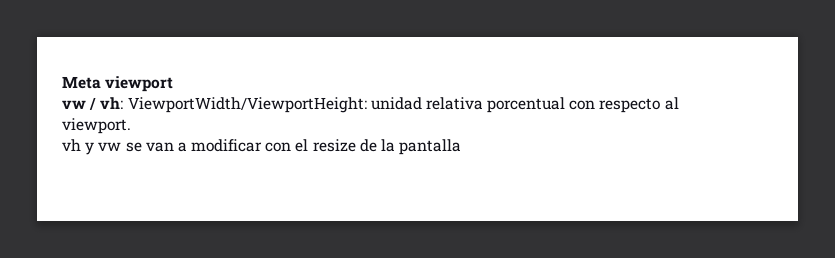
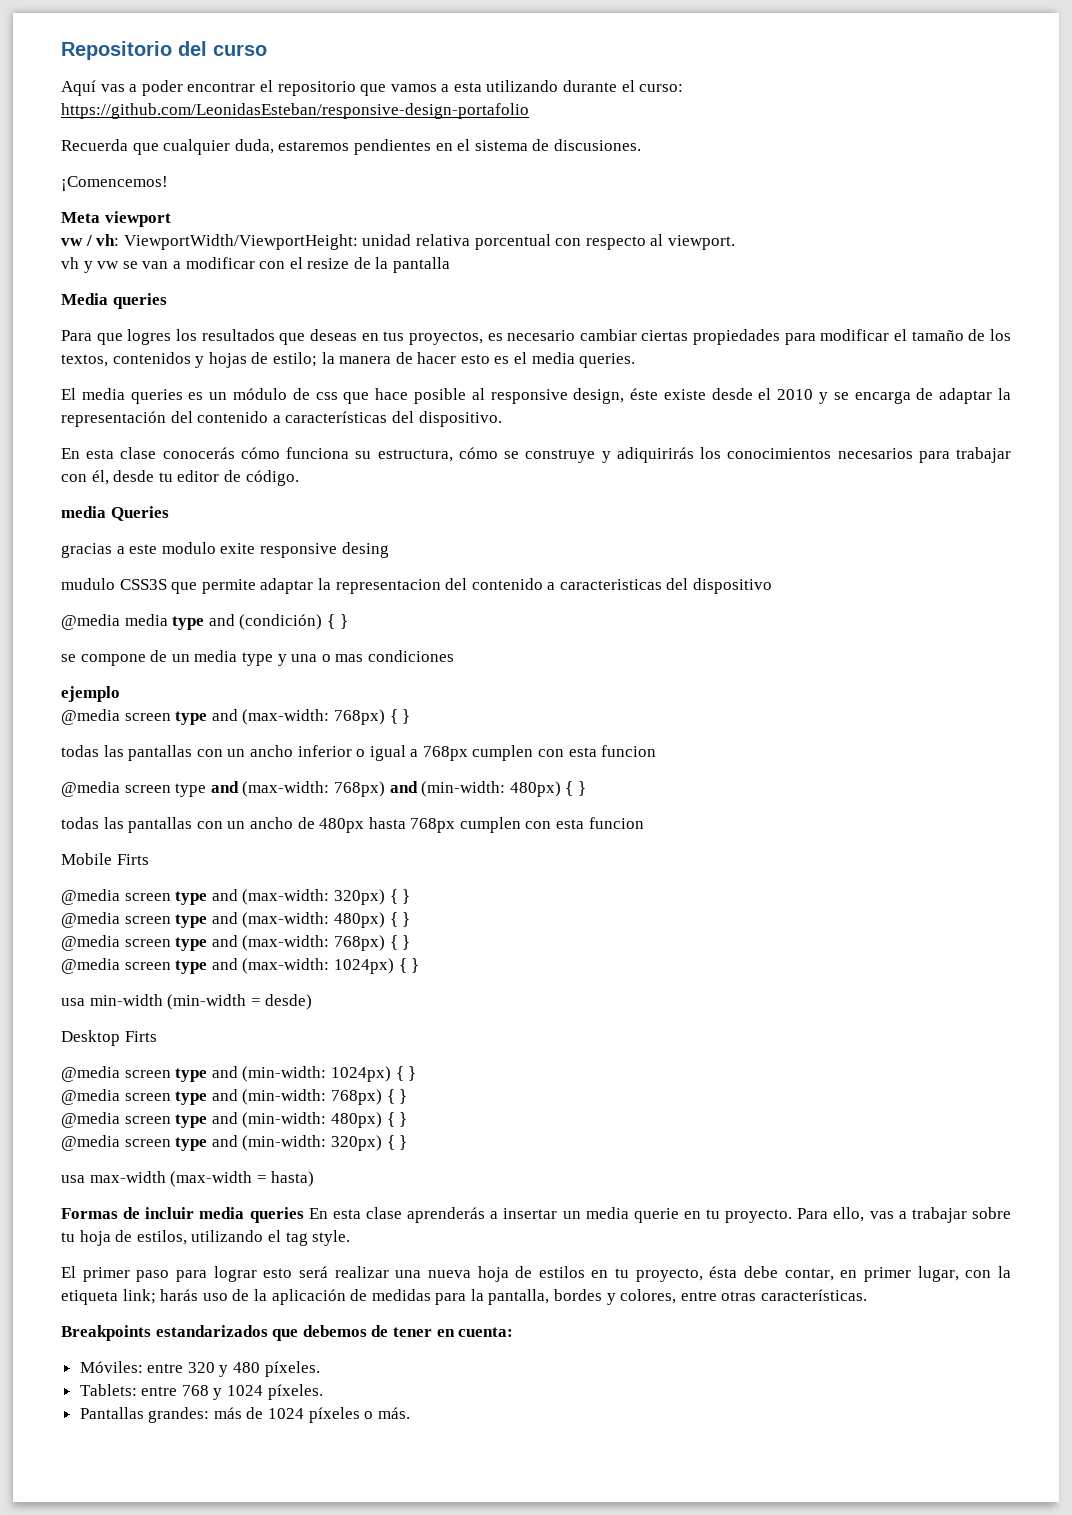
+ Repositorio del curso
+ Aquí vas a poder encontrar el repositorio que vamos a esta utilizando durante el curso: https://github.com/LeonidasEsteban/responsive-design-portafolio
+ Recuerda que cualquier duda, estaremos pendientes en el sistema de discusiones.
+ ¡Comencemos!
+ Media queries
+ Para que logres los resultados que deseas en tus proyectos, es necesario cambiar ciertas propiedades para modificar el tamaño de los textos, contenidos y hojas de estilo; la manera de hacer esto es el media queries.
+ El media queries es un módulo de css que hace posible al responsive design, éste existe desde el 2010 y se encarga de adaptar la representación del contenido a características del dispositivo.
+ En esta clase conocerás cómo funciona su estructura, cómo se construye y adiquirirás los conocimientos necesarios para trabajar con él, desde tu editor de código.
+ media Queries
+ gracias a este modulo exite responsive desing
+ mudulo CSS3S que permite adaptar la representacion del contenido a caracteristicas del dispositivo
+ @media media type and (condición) { }
+ se compone de un media type y una o mas condiciones
+ ejemplo
+ @media screen type and (max-width: 768px) { }
+ todas las pantallas con un ancho inferior o igual a 768px cumplen con esta funcion
+ @media screen type and (max-width: 768px) and (min-width: 480px) { }
+ todas las pantallas con un ancho de 480px hasta 768px cumplen con esta funcion
+ Mobile Firts
+ @media screen type and (max-width: 320px) { }
+ @media screen type and (max-width: 480px) { }
+ @media screen type and (max-width: 768px) { }
+ @media screen type and (max-width: 1024px) { }
+ usa min-width (min-width = desde)
+ Desktop Firts
+ @media screen type and (min-width: 1024px) { }
+ @media screen type and (min-width: 768px) { }
+ @media screen type and (min-width: 480px) { }
+ @media screen type and (min-width: 320px) { }
+ usa max-width (max-width = hasta)
+ Formas de incluir media queries En esta clase aprenderás a insertar un media querie en tu proyecto. Para ello, vas a trabajar sobre tu hoja de estilos, utilizando el tag style.
+ El primer paso para lograr esto será realizar una nueva hoja de estilos en tu proyecto, ésta debe contar, en primer lugar, con la etiqueta link; harás uso de la aplicación de medidas para la pantalla, bordes y colores, entre otras características.
+ Breakpoints estandarizados que debemos de tener en cuenta:
+ Móviles: entre 320 y 480 píxeles.
+ Tablets: entre 768 y 1024 píxeles.
+ Pantallas grandes: más de 1024 píxeles o más.

